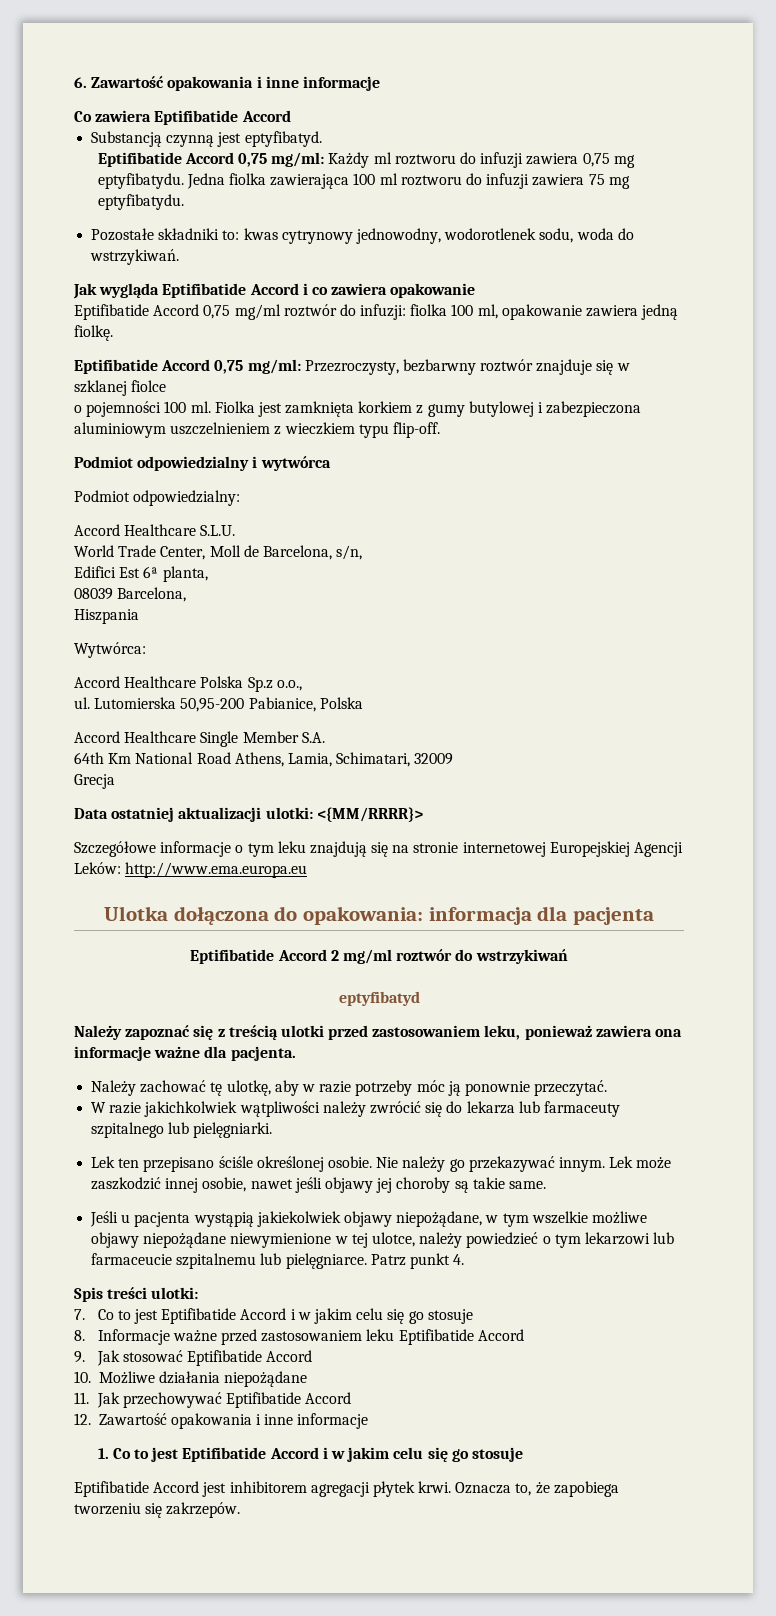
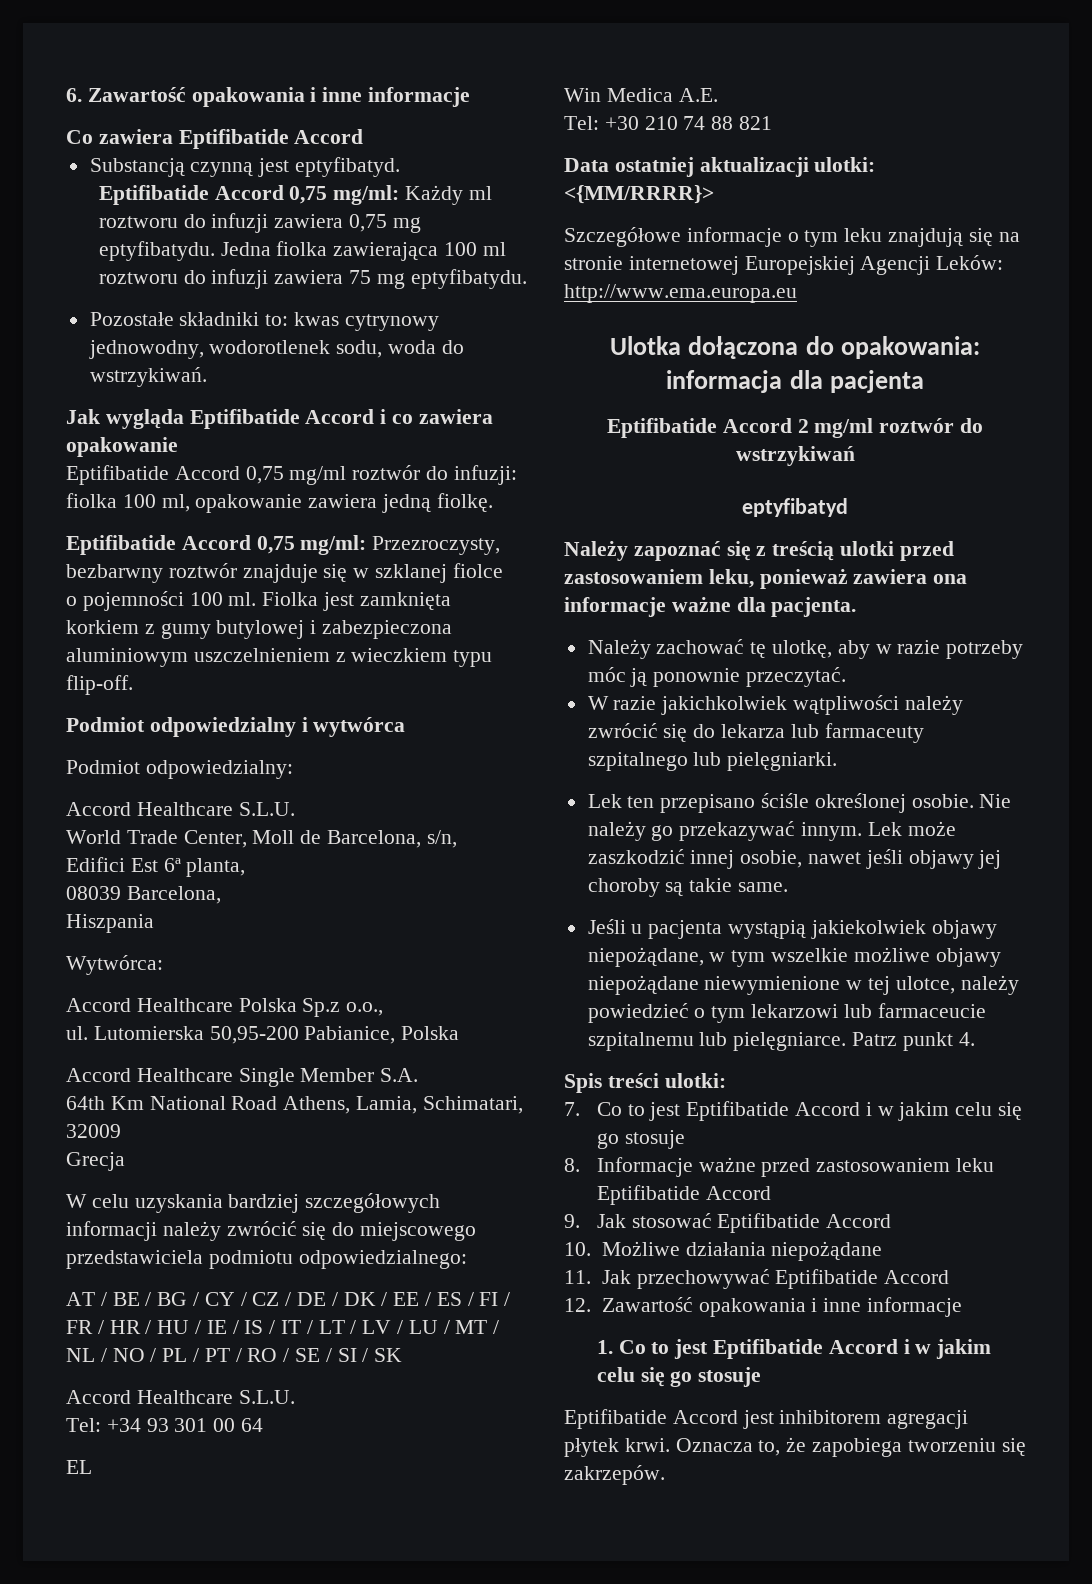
+ W celu uzyskania bardziej szczegółowych informacji należy zwrócić się do miejscowego przedstawiciela podmiotu odpowiedzialnego:
+ AT / BE / BG / CY / CZ / DE / DK / EE / ES / FI / FR / HR / HU / IE / IS / IT / LT / LV / LU / MT / NL / NO / PL / PT / RO / SE / SI / SK
+ Accord Healthcare S.L.U.
+ Tel: +34 93 301 00 64
+ EL
+ Win Medica Α.Ε.
+ Τel: +30 210 74 88 821

